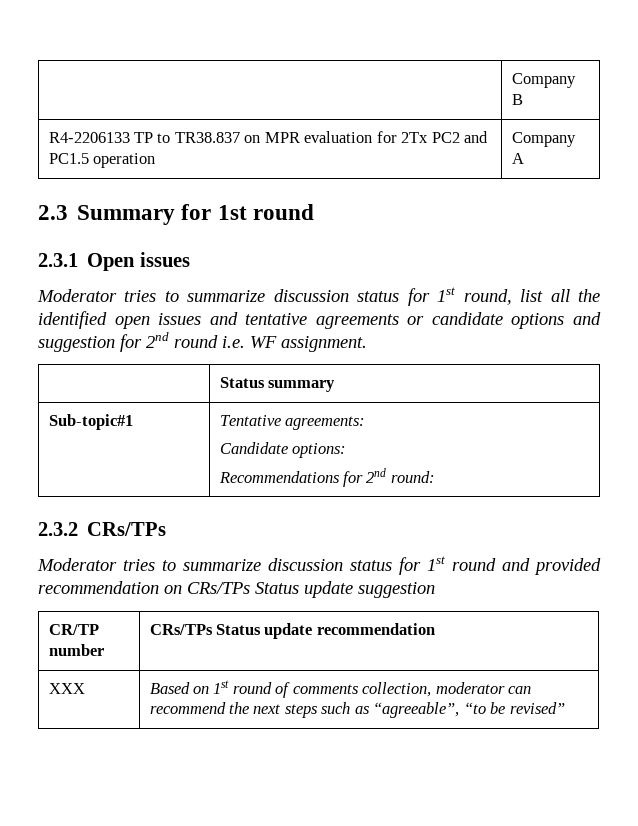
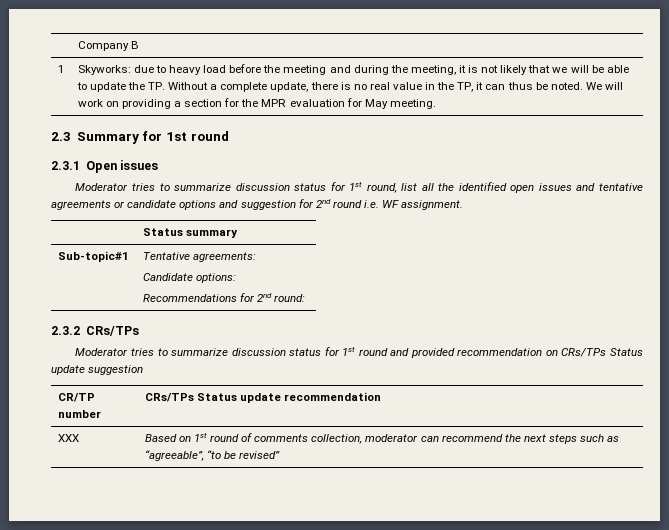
- R4-2206133 TP to TR38.837 on MPR evaluation for 2Tx PC2 and PC1.5 operation | Company A
+ 1 | Skyworks: due to heavy load before the meeting and during the meeting, it is not likely that we will be able to update the TP. Without a complete update, there is no real value in the TP, it can thus be noted. We will work on providing a section for the MPR evaluation for May meeting.

